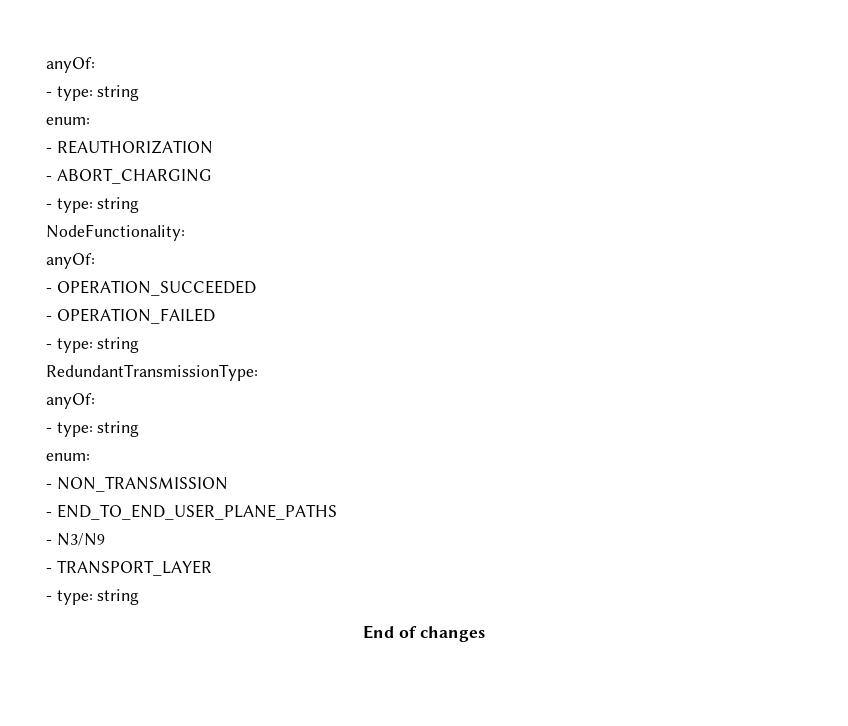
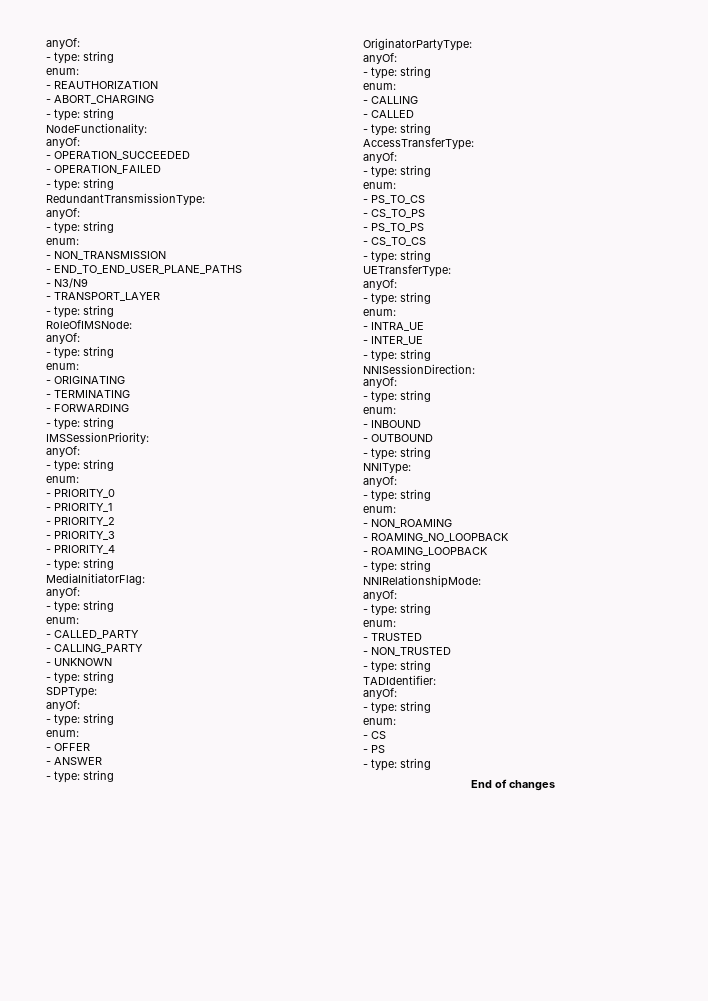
+ RoleOfIMSNode:
+ anyOf:
+ - type: string
+ enum:
+ - ORIGINATING
+ - TERMINATING
+ - FORWARDING
+ - type: string
+ IMSSessionPriority:
+ anyOf:
+ - type: string
+ enum:
+ - PRIORITY_0
+ - PRIORITY_1
+ - PRIORITY_2
+ - PRIORITY_3
+ - PRIORITY_4
+ - type: string
+ MediaInitiatorFlag:
+ anyOf:
+ - type: string
+ enum:
+ - CALLED_PARTY
+ - CALLING_PARTY
+ - UNKNOWN
+ - type: string
+ SDPType:
+ anyOf:
+ - type: string
+ enum:
+ - OFFER
+ - ANSWER
+ - type: string
+ OriginatorPartyType:
+ anyOf:
+ - type: string
+ enum:
+ - CALLING
+ - CALLED
+ - type: string
+ AccessTransferType:
+ anyOf:
+ - type: string
+ enum:
+ - PS_TO_CS
+ - CS_TO_PS
+ - PS_TO_PS
+ - CS_TO_CS
+ - type: string
+ UETransferType:
+ anyOf:
+ - type: string
+ enum:
+ - INTRA_UE
+ - INTER_UE
+ - type: string
+ NNISessionDirection:
+ anyOf:
+ - type: string
+ enum:
+ - INBOUND
+ - OUTBOUND
+ - type: string
+ NNIType:
+ anyOf:
+ - type: string
+ enum:
+ - NON_ROAMING
+ - ROAMING_NO_LOOPBACK
+ - ROAMING_LOOPBACK
+ - type: string
+ NNIRelationshipMode:
+ anyOf:
+ - type: string
+ enum:
+ - TRUSTED
+ - NON_TRUSTED
+ - type: string
+ TADIdentifier:
+ anyOf:
+ - type: string
+ enum:
+ - CS
+ - PS
+ - type: string

